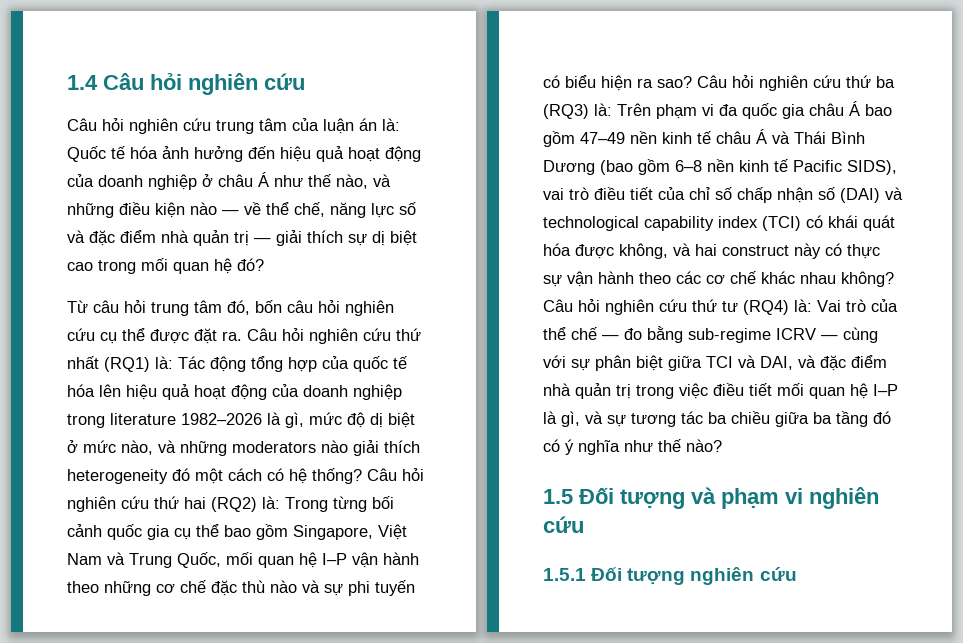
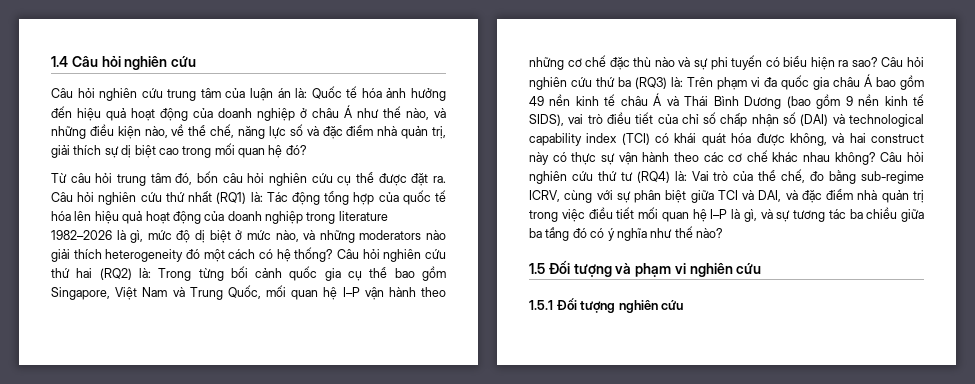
- Câu hỏi nghiên cứu trung tâm của luận án là: Quốc tế hóa ảnh hưởng đến hiệu quả hoạt động của doanh nghiệp ở châu Á như thế nào, và những điều kiện nào — về thể chế, năng lực số và đặc điểm nhà quản trị — giải thích sự dị biệt cao trong mối quan hệ đó?
+ Câu hỏi nghiên cứu trung tâm của luận án là: Quốc tế hóa ảnh hưởng đến hiệu quả hoạt động của doanh nghiệp ở châu Á như thế nào, và những điều kiện nào, về thể chế, năng lực số và đặc điểm nhà quản trị, giải thích sự dị biệt cao trong mối quan hệ đó?
- Trên phạm vi đa quốc gia châu Á bao gồm 47–49 nền kinh tế châu Á và Thái Bình Dương (bao gồm 6–8 nền kinh tế Pacific SIDS), vai trò điều tiết của chỉ số chấp nhận số (DAI) và technological capability index (TCI) có khái quát hóa được không, và hai construct này có thực sự vận hành theo các cơ chế khác nhau không?
+ Trên phạm vi đa quốc gia châu Á bao gồm 49 nền kinh tế châu Á và Thái Bình Dương (bao gồm 9 nền kinh tế SIDS), vai trò điều tiết của chỉ số chấp nhận số (DAI) và technological capability index (TCI) có khái quát hóa được không, và hai construct này có thực sự vận hành theo các cơ chế khác nhau không?
- Câu hỏi nghiên cứu thứ tư (RQ4) là: Vai trò của thể chế — đo bằng sub-regime ICRV — cùng với sự phân biệt giữa TCI và DAI, và đặc điểm nhà quản trị trong việc điều tiết mối quan hệ I–P là gì, và sự tương tác ba chiều giữa ba tầng đó có ý nghĩa như thế nào?
+ Câu hỏi nghiên cứu thứ tư (RQ4) là: Vai trò của thể chế, đo bằng sub-regime ICRV, cùng với sự phân biệt giữa TCI và DAI, và đặc điểm nhà quản trị trong việc điều tiết mối quan hệ I–P là gì, và sự tương tác ba chiều giữa ba tầng đó có ý nghĩa như thế nào?

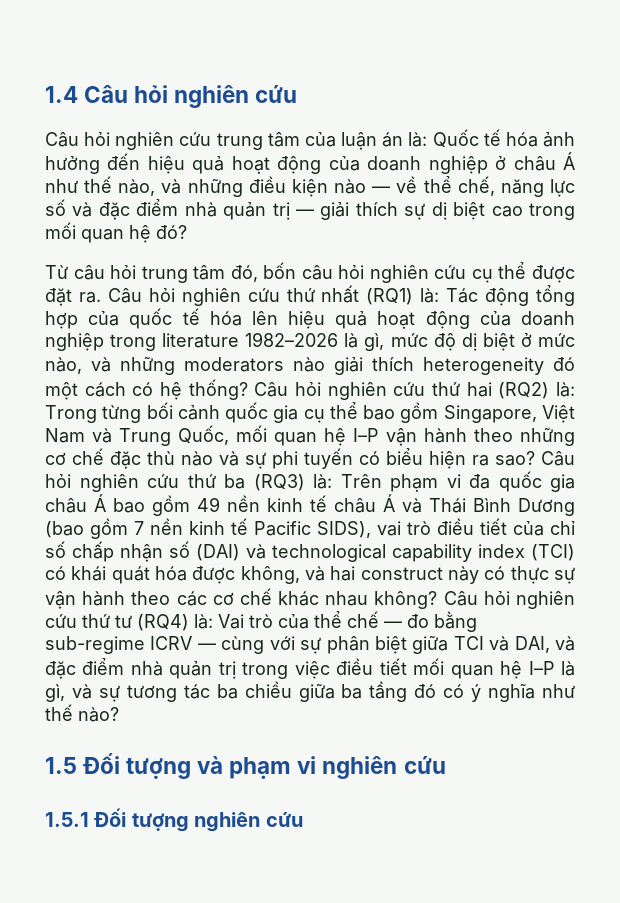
- Câu hỏi nghiên cứu trung tâm của luận án là: Quốc tế hóa ảnh hưởng đến hiệu quả hoạt động của doanh nghiệp ở châu Á như thế nào, và những điều kiện nào, về thể chế, năng lực số và đặc điểm nhà quản trị, giải thích sự dị biệt cao trong mối quan hệ đó?
+ Câu hỏi nghiên cứu trung tâm của luận án là: Quốc tế hóa ảnh hưởng đến hiệu quả hoạt động của doanh nghiệp ở châu Á như thế nào, và những điều kiện nào — về thể chế, năng lực số và đặc điểm nhà quản trị — giải thích sự dị biệt cao trong mối quan hệ đó?
- Trên phạm vi đa quốc gia châu Á bao gồm 49 nền kinh tế châu Á và Thái Bình Dương (bao gồm 9 nền kinh tế SIDS), vai trò điều tiết của chỉ số chấp nhận số (DAI) và technological capability index (TCI) có khái quát hóa được không, và hai construct này có thực sự vận hành theo các cơ chế khác nhau không?
+ Trên phạm vi đa quốc gia châu Á bao gồm 49 nền kinh tế châu Á và Thái Bình Dương (bao gồm 7 nền kinh tế Pacific SIDS), vai trò điều tiết của chỉ số chấp nhận số (DAI) và technological capability index (TCI) có khái quát hóa được không, và hai construct này có thực sự vận hành theo các cơ chế khác nhau không?
- Câu hỏi nghiên cứu thứ tư (RQ4) là: Vai trò của thể chế, đo bằng sub-regime ICRV, cùng với sự phân biệt giữa TCI và DAI, và đặc điểm nhà quản trị trong việc điều tiết mối quan hệ I–P là gì, và sự tương tác ba chiều giữa ba tầng đó có ý nghĩa như thế nào?
+ Câu hỏi nghiên cứu thứ tư (RQ4) là: Vai trò của thể chế — đo bằng sub-regime ICRV — cùng với sự phân biệt giữa TCI và DAI, và đặc điểm nhà quản trị trong việc điều tiết mối quan hệ I–P là gì, và sự tương tác ba chiều giữa ba tầng đó có ý nghĩa như thế nào?

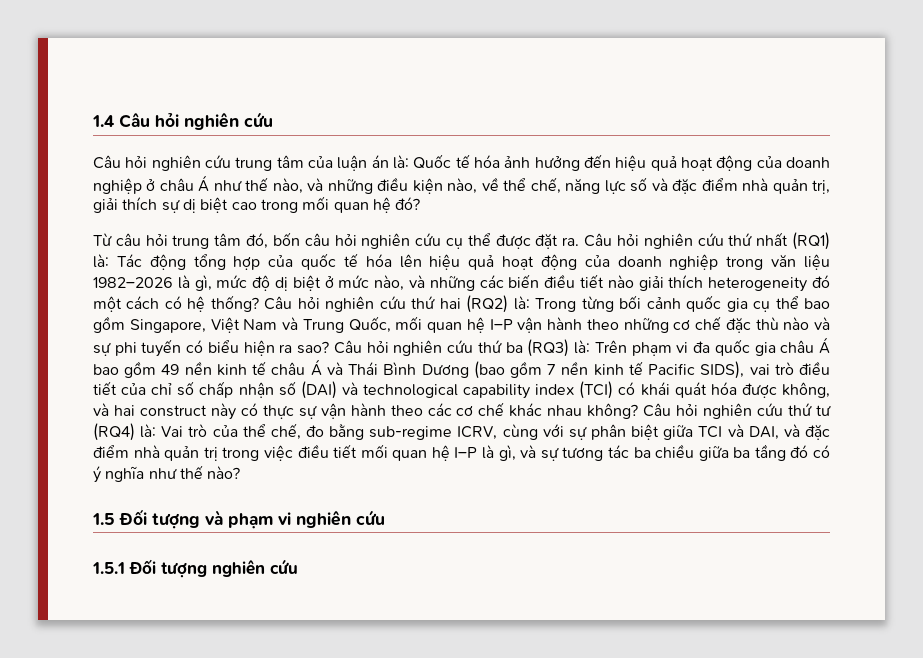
- Câu hỏi nghiên cứu trung tâm của luận án là: Quốc tế hóa ảnh hưởng đến hiệu quả hoạt động của doanh nghiệp ở châu Á như thế nào, và những điều kiện nào — về thể chế, năng lực số và đặc điểm nhà quản trị — giải thích sự dị biệt cao trong mối quan hệ đó?
+ Câu hỏi nghiên cứu trung tâm của luận án là: Quốc tế hóa ảnh hưởng đến hiệu quả hoạt động của doanh nghiệp ở châu Á như thế nào, và những điều kiện nào, về thể chế, năng lực số và đặc điểm nhà quản trị, giải thích sự dị biệt cao trong mối quan hệ đó?
- Câu hỏi nghiên cứu thứ nhất (RQ1) là: Tác động tổng hợp của quốc tế hóa lên hiệu quả hoạt động của doanh nghiệp trong literature 1982–2026 là gì, mức độ dị biệt ở mức nào, và những moderators nào giải thích heterogeneity đó một cách có hệ thống?
+ Câu hỏi nghiên cứu thứ nhất (RQ1) là: Tác động tổng hợp của quốc tế hóa lên hiệu quả hoạt động của doanh nghiệp trong văn liệu 1982–2026 là gì, mức độ dị biệt ở mức nào, và những các biến điều tiết nào giải thích heterogeneity đó một cách có hệ thống?
- Câu hỏi nghiên cứu thứ tư (RQ4) là: Vai trò của thể chế — đo bằng sub-regime ICRV — cùng với sự phân biệt giữa TCI và DAI, và đặc điểm nhà quản trị trong việc điều tiết mối quan hệ I–P là gì, và sự tương tác ba chiều giữa ba tầng đó có ý nghĩa như thế nào?
+ Câu hỏi nghiên cứu thứ tư (RQ4) là: Vai trò của thể chế, đo bằng sub-regime ICRV, cùng với sự phân biệt giữa TCI và DAI, và đặc điểm nhà quản trị trong việc điều tiết mối quan hệ I–P là gì, và sự tương tác ba chiều giữa ba tầng đó có ý nghĩa như thế nào?

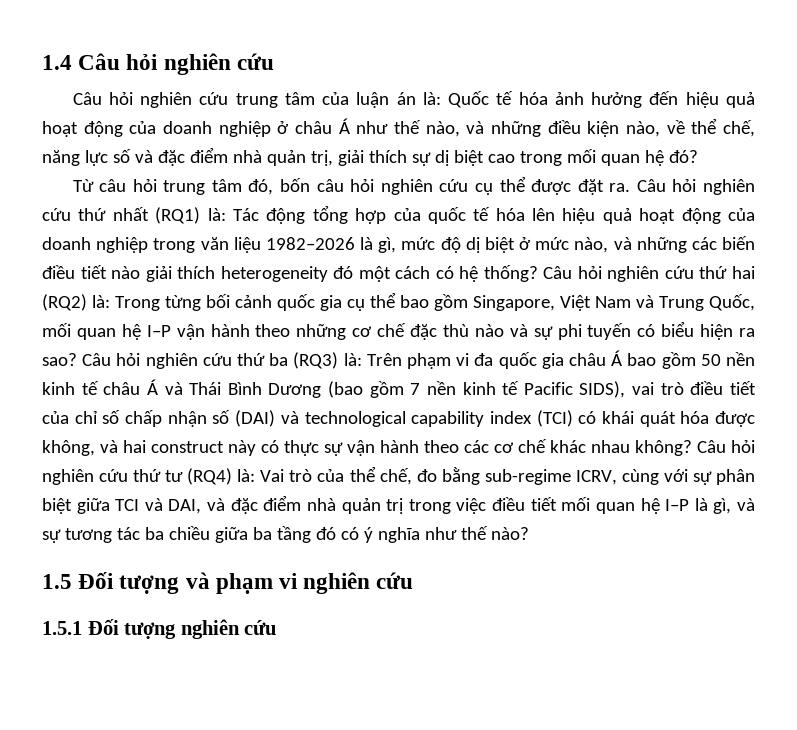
- Trên phạm vi đa quốc gia châu Á bao gồm 49 nền kinh tế châu Á và Thái Bình Dương (bao gồm 7 nền kinh tế Pacific SIDS), vai trò điều tiết của chỉ số chấp nhận số (DAI) và technological capability index (TCI) có khái quát hóa được không, và hai construct này có thực sự vận hành theo các cơ chế khác nhau không?
+ Trên phạm vi đa quốc gia châu Á bao gồm 50 nền kinh tế châu Á và Thái Bình Dương (bao gồm 7 nền kinh tế Pacific SIDS), vai trò điều tiết của chỉ số chấp nhận số (DAI) và technological capability index (TCI) có khái quát hóa được không, và hai construct này có thực sự vận hành theo các cơ chế khác nhau không?

